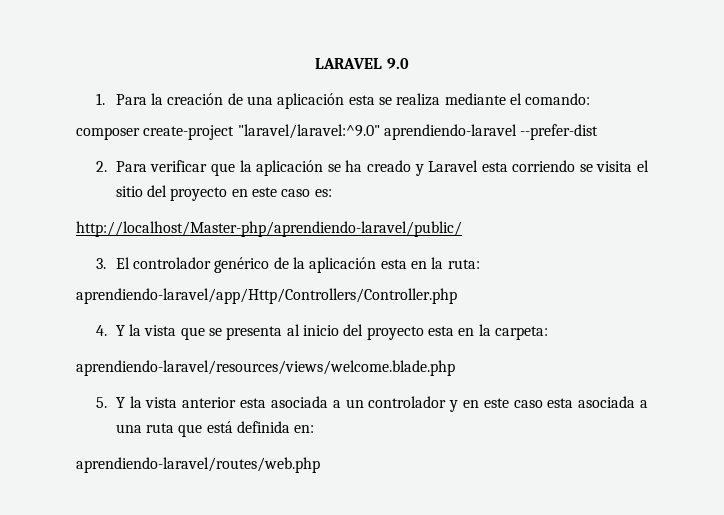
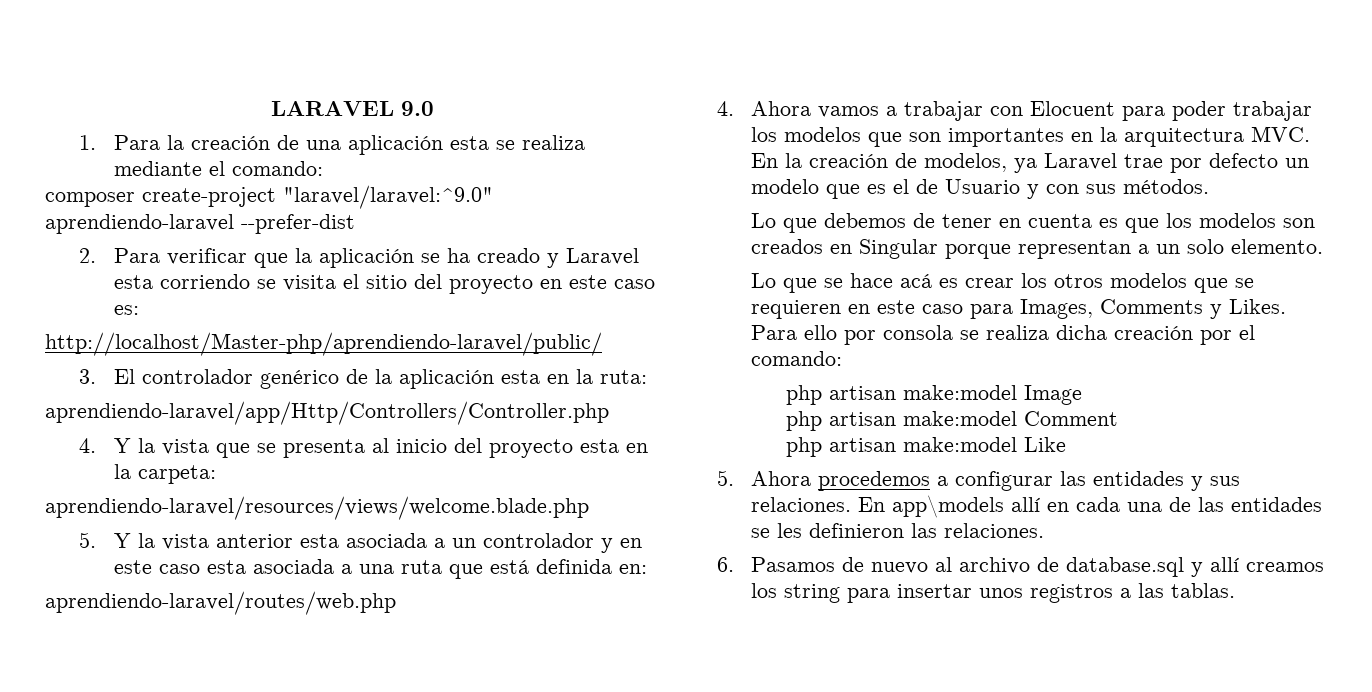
+ 4. Ahora vamos a trabajar con Elocuent para poder trabajar los modelos que son importantes en la arquitectura MVC. En la creación de modelos, ya Laravel trae por defecto un modelo que es el de Usuario y con sus métodos.
+ Lo que debemos de tener en cuenta es que los modelos son creados en Singular porque representan a un solo elemento.
+ Lo que se hace acá es crear los otros modelos que se requieren en este caso para Images, Comments y Likes. Para ello por consola se realiza dicha creación por el comando:
+ php artisan make:model Image
+ php artisan make:model Comment
+ php artisan make:model Like
+ 5. Ahora procedemos a configurar las entidades y sus relaciones. En app\models allí en cada una de las entidades se les definieron las relaciones.
+ 6. Pasamos de nuevo al archivo de database.sql y allí creamos los string para insertar unos registros a las tablas.

